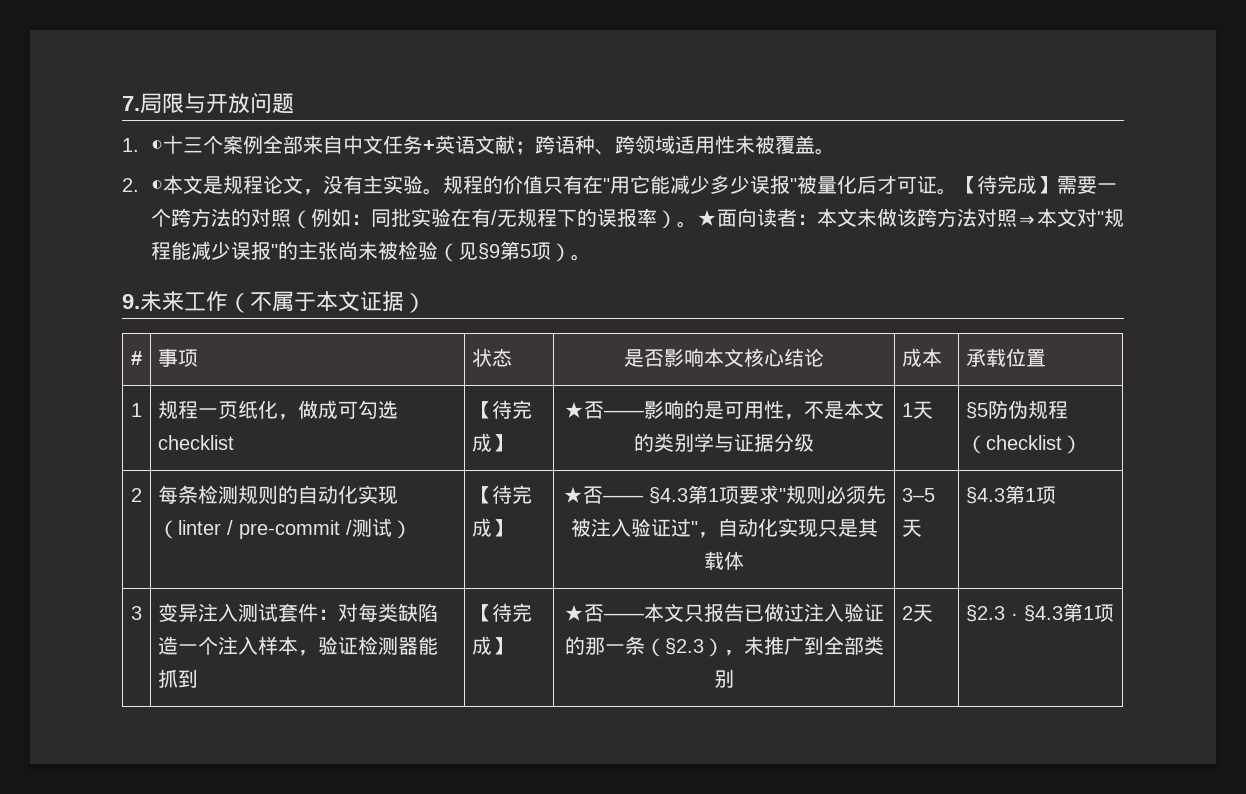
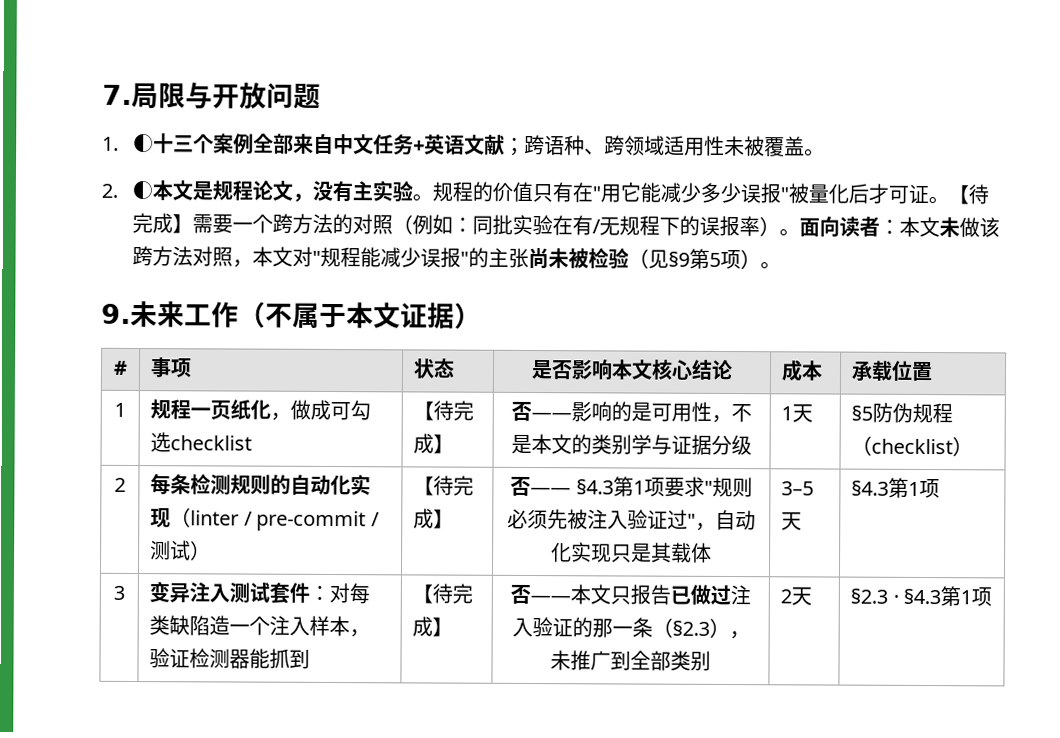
- ★面向读者：本文未做该跨方法对照⇒本文对"规程能减少误报"的主张尚未被检验（见§9第5项）。
+ 面向读者：本文未做该跨方法对照，本文对"规程能减少误报"的主张尚未被检验（见§9第5项）。
- 1 | 规程一页纸化，做成可勾选checklist | 【待完成】 | ★否——影响的是可用性，不是本文的类别学与证据分级 | 1天 | §5防伪规程（checklist）
+ 1 | 规程一页纸化，做成可勾选checklist | 【待完成】 | 否——影响的是可用性，不是本文的类别学与证据分级 | 1天 | §5防伪规程（checklist）
- 2 | 每条检测规则的自动化实现（linter / pre-commit /测试） | 【待完成】 | ★否—— §4.3第1项要求"规则必须先被注入验证过"，自动化实现只是其载体 | 3–5天 | §4.3第1项
+ 2 | 每条检测规则的自动化实现（linter / pre-commit /测试） | 【待完成】 | 否—— §4.3第1项要求"规则必须先被注入验证过"，自动化实现只是其载体 | 3–5天 | §4.3第1项
- ★否——本文只报告已做过注入验证的那一条（§2.3），未推广到全部类别
+ 否——本文只报告已做过注入验证的那一条（§2.3），未推广到全部类别

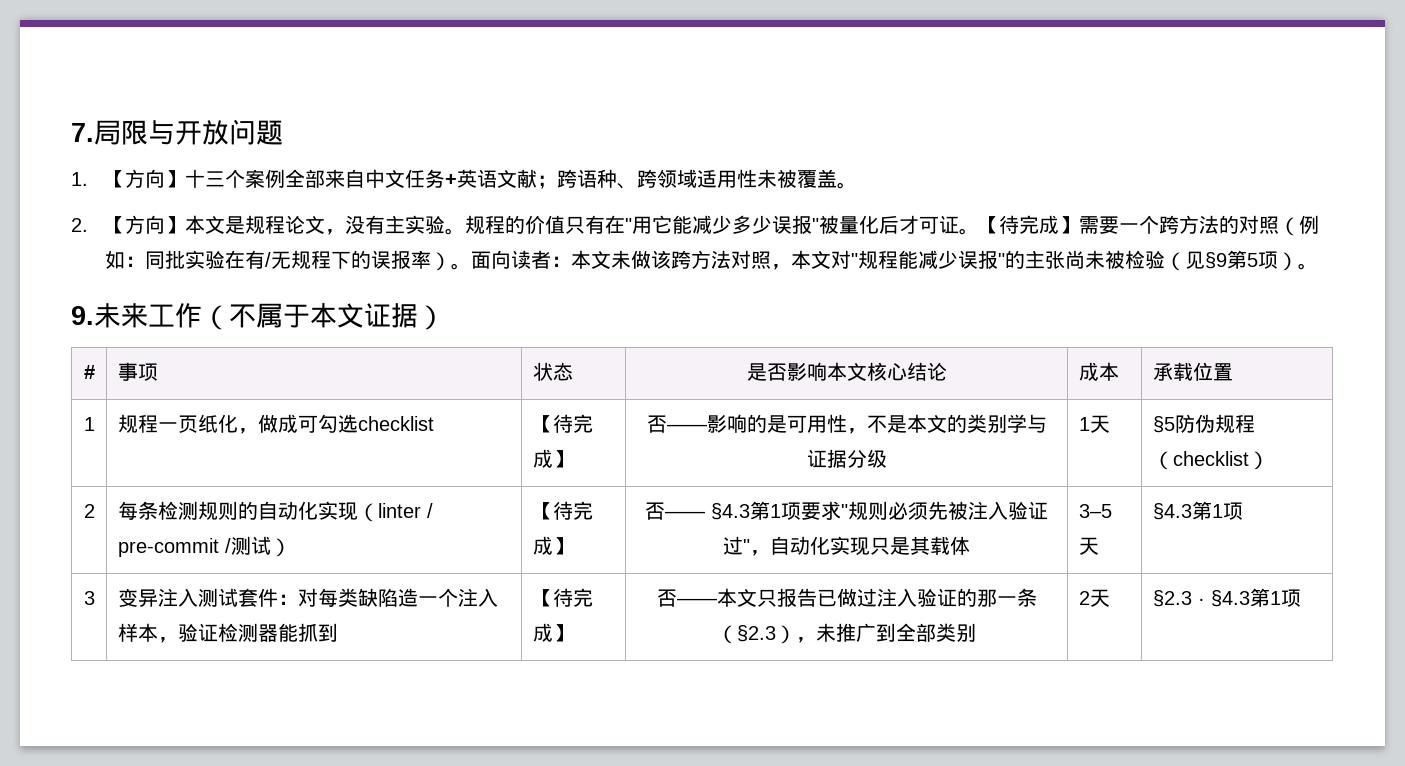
- 1. ◐十三个案例全部来自中文任务+英语文献；跨语种、跨领域适用性未被覆盖。
+ 1.【方向】十三个案例全部来自中文任务+英语文献；跨语种、跨领域适用性未被覆盖。
- 2. ◐本文是规程论文，没有主实验。
+ 2.【方向】本文是规程论文，没有主实验。

